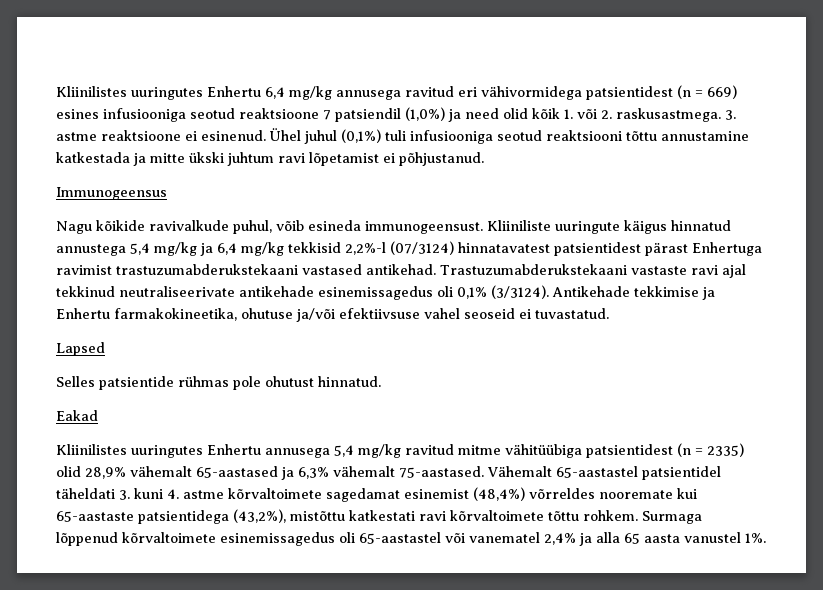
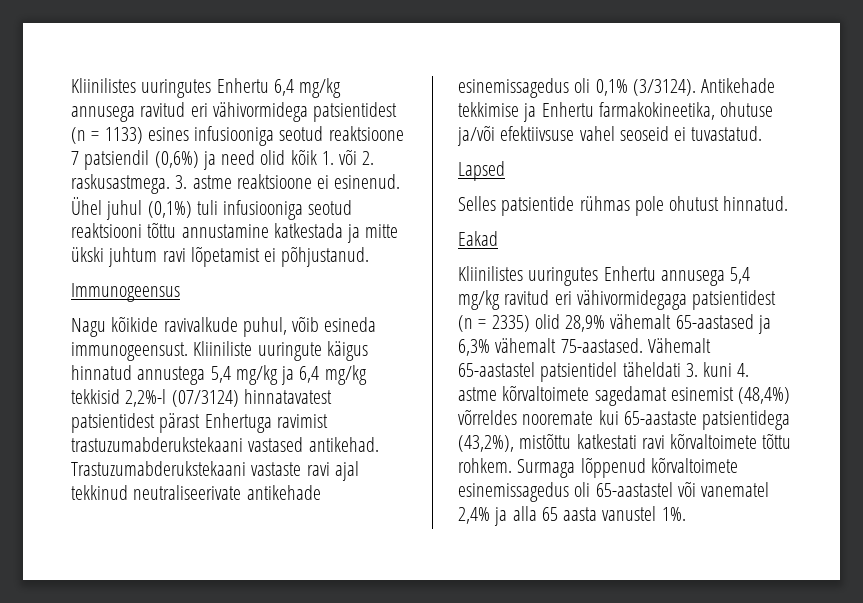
- Kliinilistes uuringutes Enhertu 6,4 mg/kg annusega ravitud eri vähivormidega patsientidest (n = 669) esines infusiooniga seotud reaktsioone 7 patsiendil (1,0%) ja need olid kõik 1. või 2. raskusastmega.
+ Kliinilistes uuringutes Enhertu 6,4 mg/kg annusega ravitud eri vähivormidega patsientidest (n = 1133) esines infusiooniga seotud reaktsioone 7 patsiendil (0,6%) ja need olid kõik 1. või 2. raskusastmega.
- Kliinilistes uuringutes Enhertu annusega 5,4 mg/kg ravitud mitme vähitüübiga patsientidest (n = 2335) olid 28,9% vähemalt 65-aastased ja 6,3% vähemalt 75-aastased.
+ Kliinilistes uuringutes Enhertu annusega 5,4 mg/kg ravitud eri vähivormidegaga patsientidest (n = 2335) olid 28,9% vähemalt 65-aastased ja 6,3% vähemalt 75-aastased.

